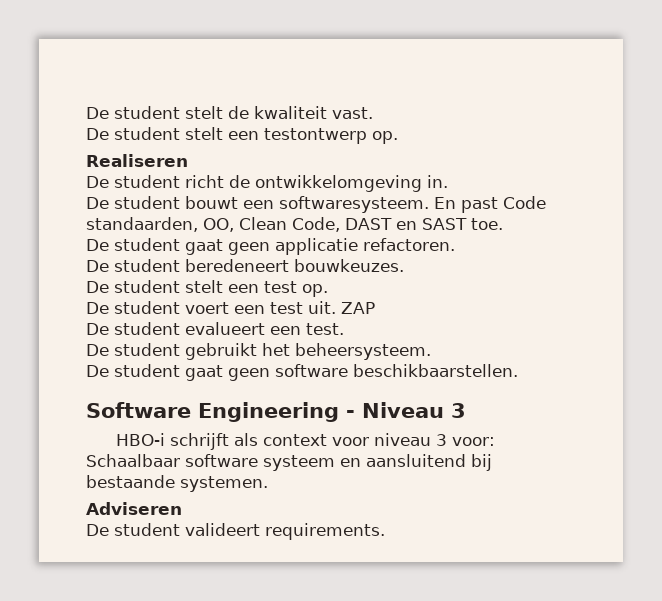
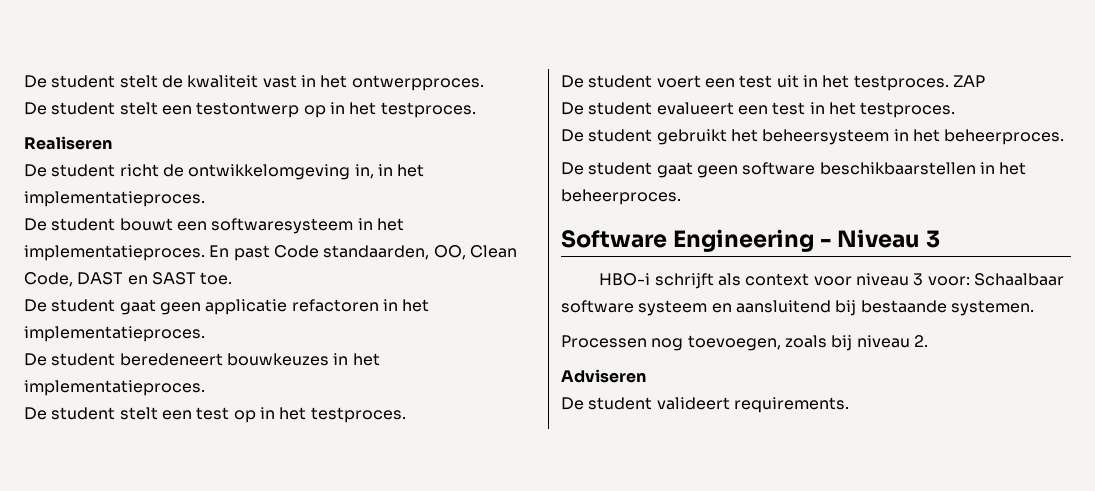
- De student stelt de kwaliteit vast.
+ De student stelt de kwaliteit vast in het ontwerpproces.
- De student stelt een testontwerp op.
+ De student stelt een testontwerp op in het testproces.
- De student richt de ontwikkelomgeving in.
+ De student richt de ontwikkelomgeving in, in het implementatieproces.
- De student bouwt een softwaresysteem.
+ De student bouwt een softwaresysteem in het implementatieproces.
- De student gaat geen applicatie refactoren.
+ De student gaat geen applicatie refactoren in het implementatieproces.
- De student beredeneert bouwkeuzes.
+ De student beredeneert bouwkeuzes in het implementatieproces.
- De student stelt een test op.
+ De student stelt een test op in het testproces.
- De student voert een test uit.
+ De student voert een test uit in het testproces.
- De student evalueert een test.
+ De student evalueert een test in het testproces.
- De student gebruikt het beheersysteem.
+ De student gebruikt het beheersysteem in het beheerproces.
- De student gaat geen software beschikbaarstellen.
+ De student gaat geen software beschikbaarstellen in het beheerproces.
+ Processen nog toevoegen, zoals bij niveau 2.

